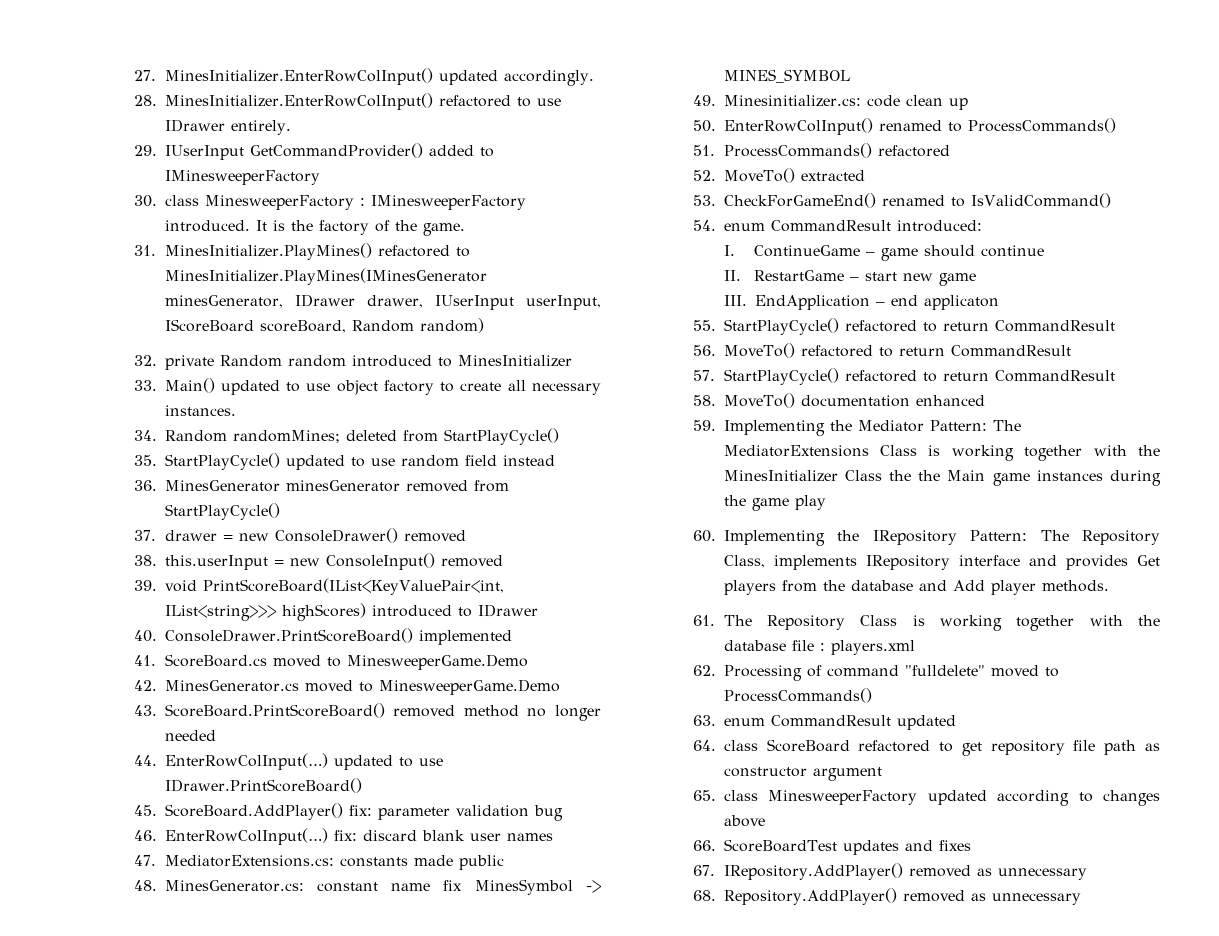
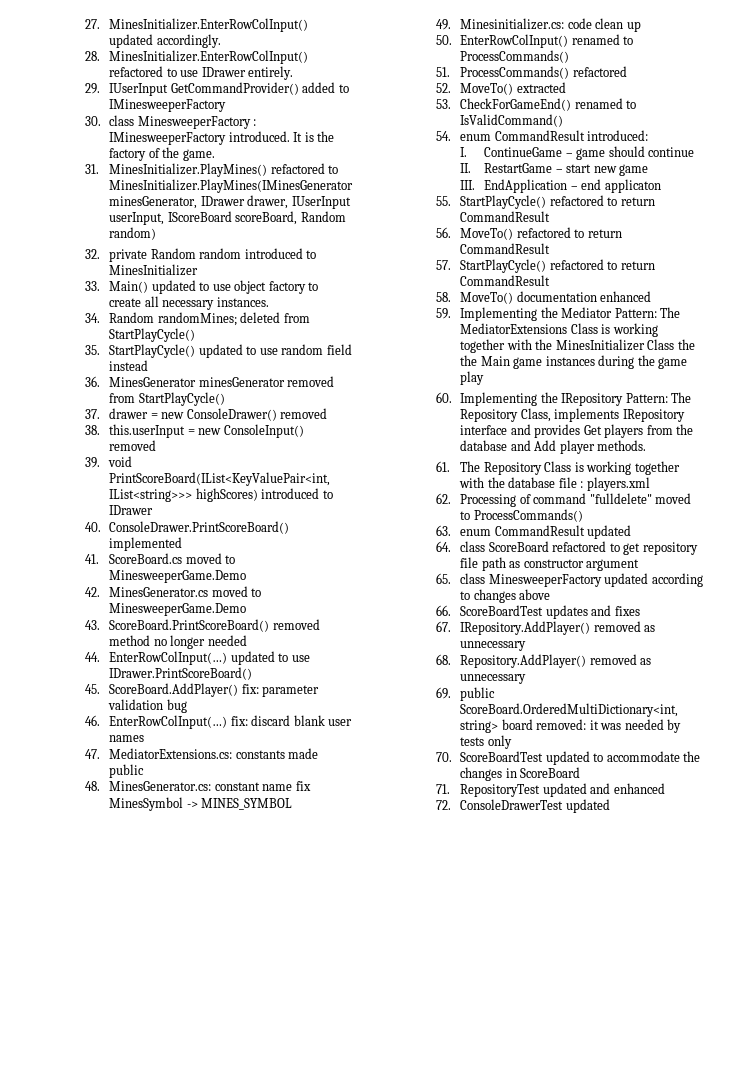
+ 69. public ScoreBoard.OrderedMultiDictionary<int, string> board removed: it was needed by tests only
+ 70. ScoreBoardTest updated to accommodate the changes in ScoreBoard
+ 71. RepositoryTest updated and enhanced
+ 72. ConsoleDrawerTest updated

